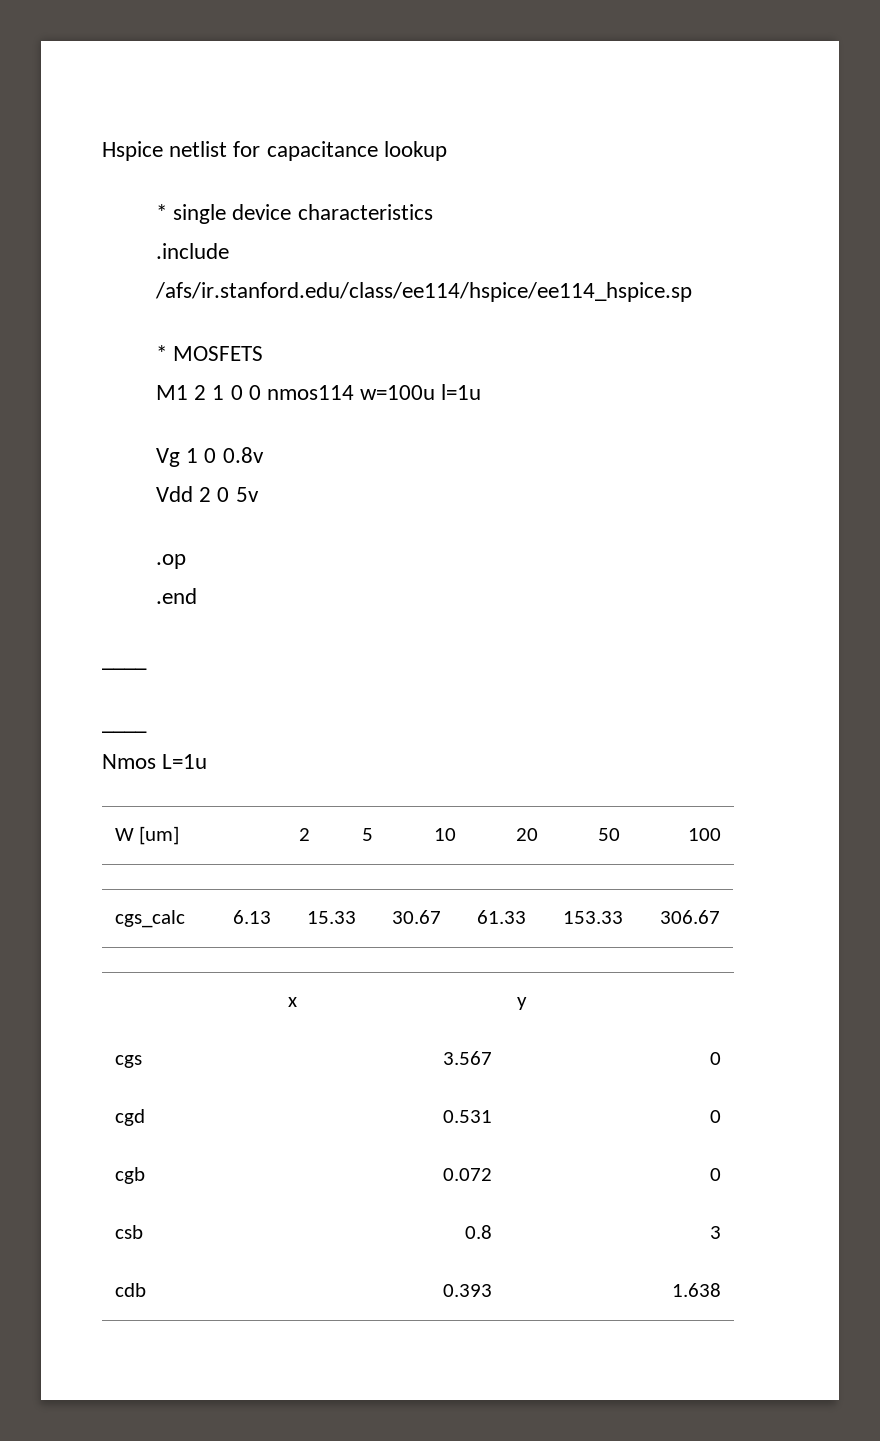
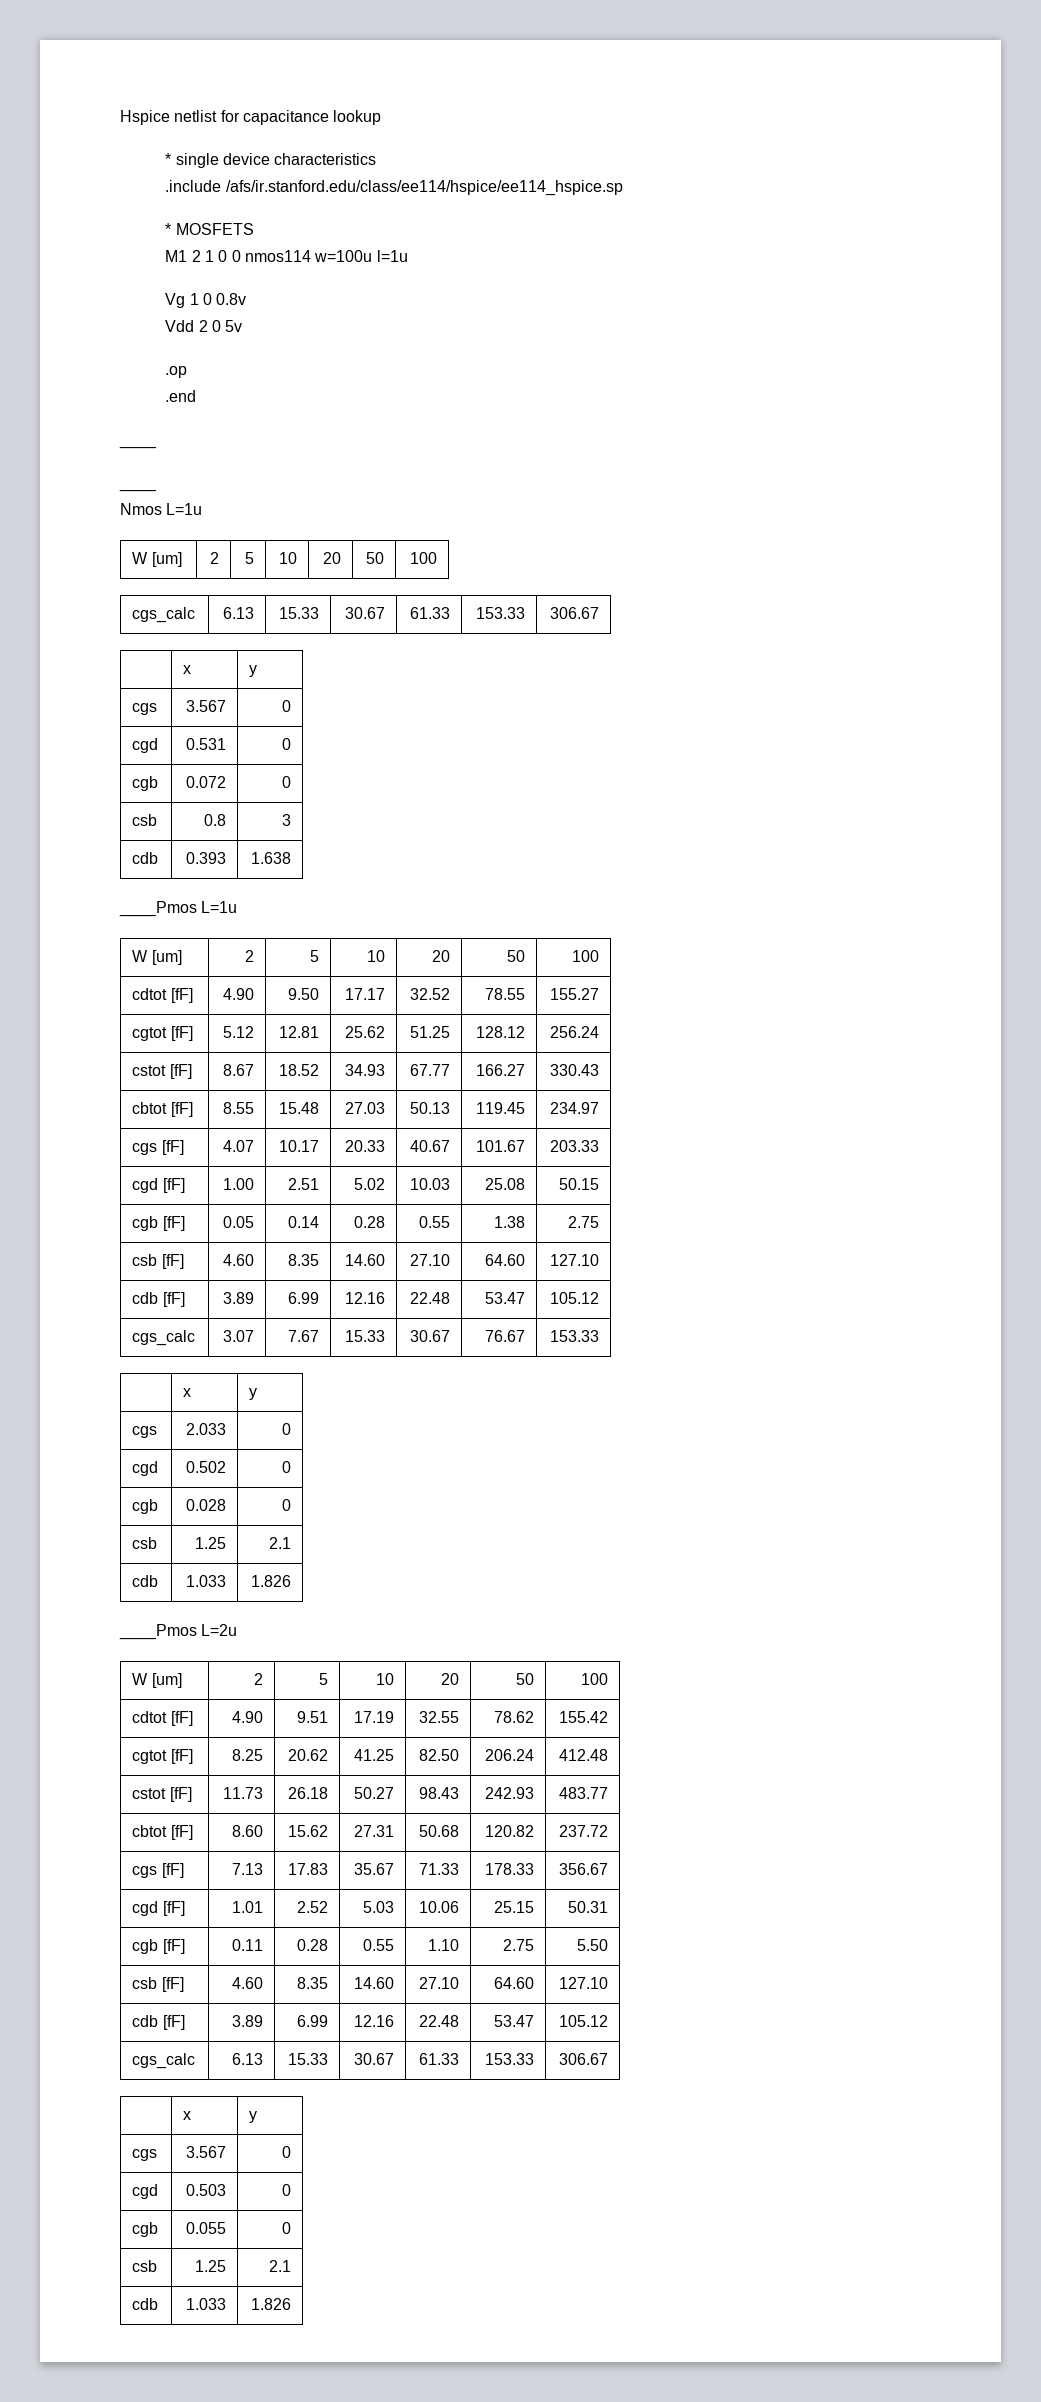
+ ____Pmos L=1u
+ W [um] | 2 | 5 | 10 | 20 | 50 | 100
+ cdtot [fF] | 4.90 | 9.50 | 17.17 | 32.52 | 78.55 | 155.27
+ cgtot [fF] | 5.12 | 12.81 | 25.62 | 51.25 | 128.12 | 256.24
+ cstot [fF] | 8.67 | 18.52 | 34.93 | 67.77 | 166.27 | 330.43
+ cbtot [fF] | 8.55 | 15.48 | 27.03 | 50.13 | 119.45 | 234.97
+ cgs [fF] | 4.07 | 10.17 | 20.33 | 40.67 | 101.67 | 203.33
+ cgd [fF] | 1.00 | 2.51 | 5.02 | 10.03 | 25.08 | 50.15
+ cgb [fF] | 0.05 | 0.14 | 0.28 | 0.55 | 1.38 | 2.75
+ csb [fF] | 4.60 | 8.35 | 14.60 | 27.10 | 64.60 | 127.10
+ cdb [fF] | 3.89 | 6.99 | 12.16 | 22.48 | 53.47 | 105.12
+ cgs_calc | 3.07 | 7.67 | 15.33 | 30.67 | 76.67 | 153.33
+ | x | y
+ cgs | 2.033 | 0
+ cgd | 0.502 | 0
+ cgb | 0.028 | 0
+ csb | 1.25 | 2.1
+ cdb | 1.033 | 1.826
+ ____Pmos L=2u
+ W [um] | 2 | 5 | 10 | 20 | 50 | 100
+ cdtot [fF] | 4.90 | 9.51 | 17.19 | 32.55 | 78.62 | 155.42
+ cgtot [fF] | 8.25 | 20.62 | 41.25 | 82.50 | 206.24 | 412.48
+ cstot [fF] | 11.73 | 26.18 | 50.27 | 98.43 | 242.93 | 483.77
+ cbtot [fF] | 8.60 | 15.62 | 27.31 | 50.68 | 120.82 | 237.72
+ cgs [fF] | 7.13 | 17.83 | 35.67 | 71.33 | 178.33 | 356.67
+ cgd [fF] | 1.01 | 2.52 | 5.03 | 10.06 | 25.15 | 50.31
+ cgb [fF] | 0.11 | 0.28 | 0.55 | 1.10 | 2.75 | 5.50
+ csb [fF] | 4.60 | 8.35 | 14.60 | 27.10 | 64.60 | 127.10
+ cdb [fF] | 3.89 | 6.99 | 12.16 | 22.48 | 53.47 | 105.12
+ cgs_calc | 6.13 | 15.33 | 30.67 | 61.33 | 153.33 | 306.67
+ | x | y
+ cgs | 3.567 | 0
+ cgd | 0.503 | 0
+ cgb | 0.055 | 0
+ csb | 1.25 | 2.1
+ cdb | 1.033 | 1.826

